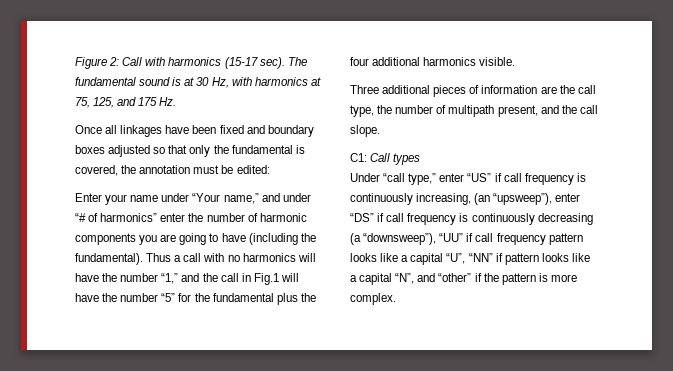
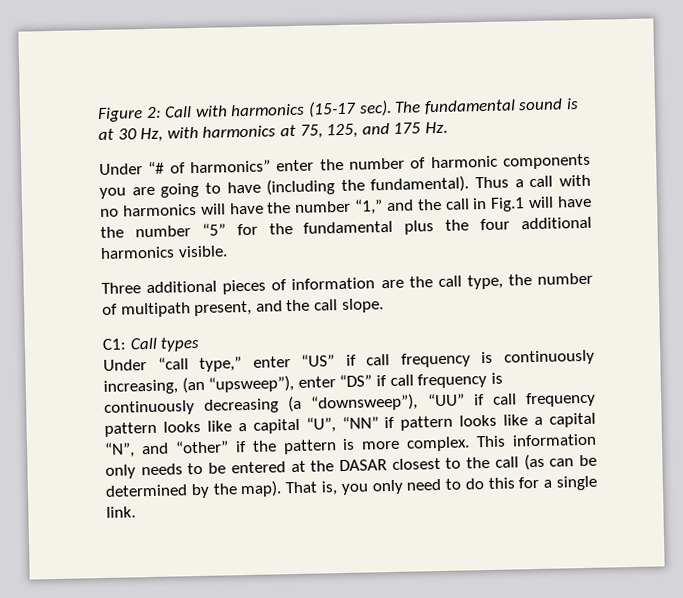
- Once all linkages have been fixed and boundary boxes adjusted so that only the fundamental is covered, the annotation must be edited:
- Enter your name under “Your name,” and under “# of harmonics” enter the number of harmonic components you are going to have (including the fundamental).
+ Under “# of harmonics” enter the number of harmonic components you are going to have (including the fundamental).
+ This information only needs to be entered at the DASAR closest to the call (as can be determined by the map). That is, you only need to do this for a single link.

